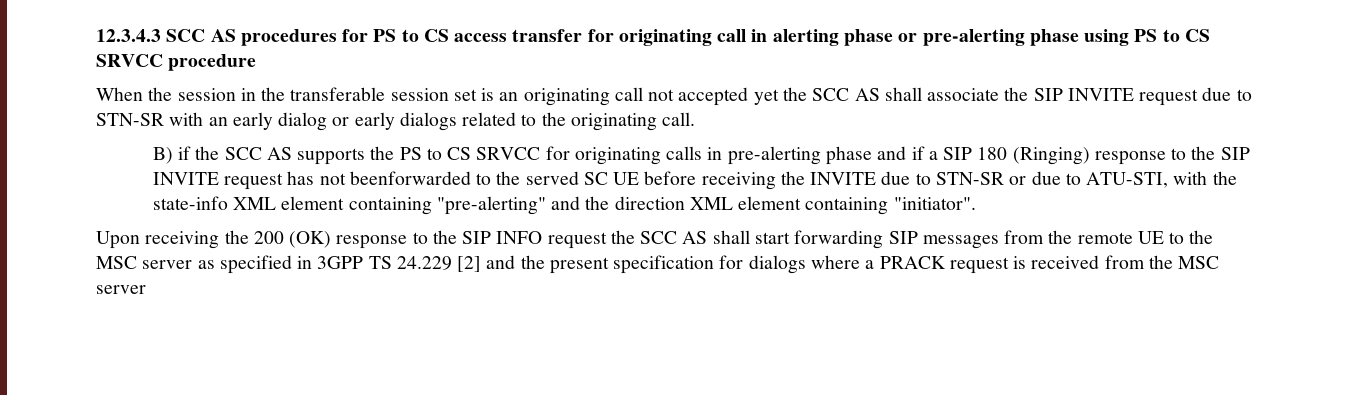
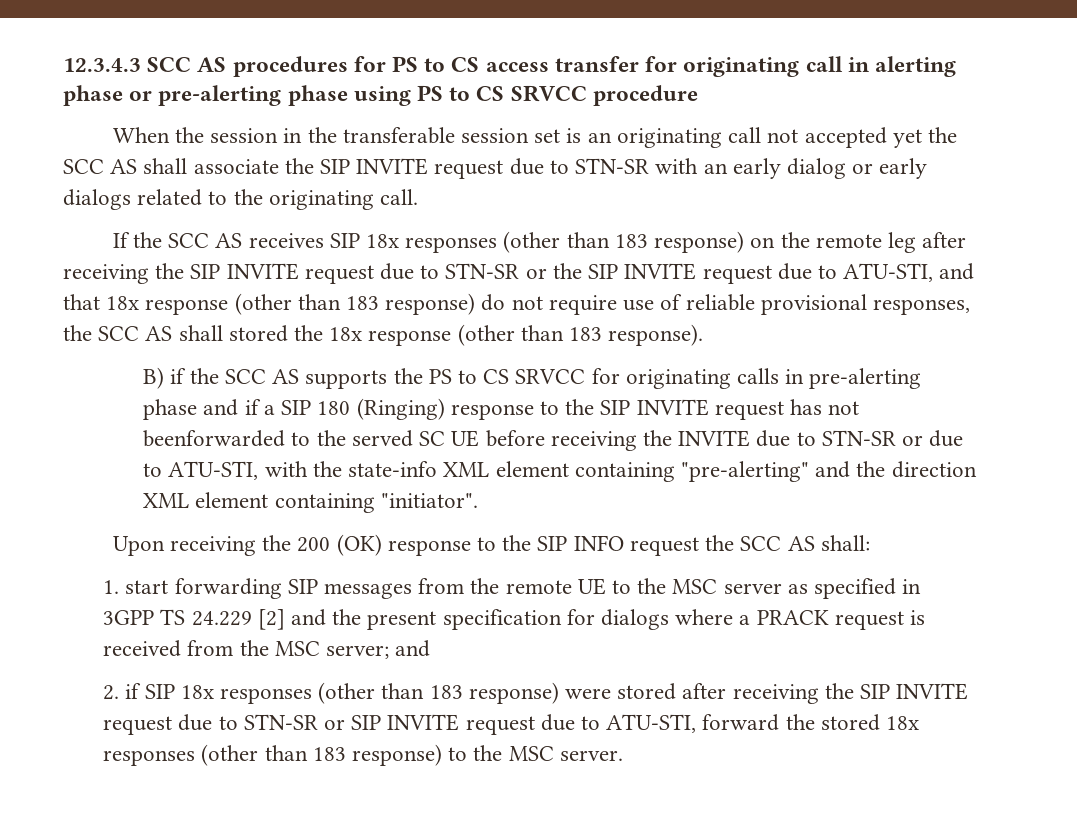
+ If the SCC AS receives SIP 18x responses (other than 183 response) on the remote leg after receiving the SIP INVITE request due to STN-SR or the SIP INVITE request due to ATU-STI, and that 18x response (other than 183 response) do not require use of reliable provisional responses, the SCC AS shall stored the 18x response (other than 183 response).
- Upon receiving the 200 (OK) response to the SIP INFO request the SCC AS shall start forwarding SIP messages from the remote UE to the MSC server as specified in 3GPP TS 24.229 [2] and the present specification for dialogs where a PRACK request is received from the MSC server
+ Upon receiving the 200 (OK) response to the SIP INFO request the SCC AS shall:
+ 1. start forwarding SIP messages from the remote UE to the MSC server as specified in 3GPP TS 24.229 [2] and the present specification for dialogs where a PRACK request is received from the MSC server; and
+ 2. if SIP 18x responses (other than 183 response) were stored after receiving the SIP INVITE request due to STN-SR or SIP INVITE request due to ATU-STI, forward the stored 18x responses (other than 183 response) to the MSC server.

